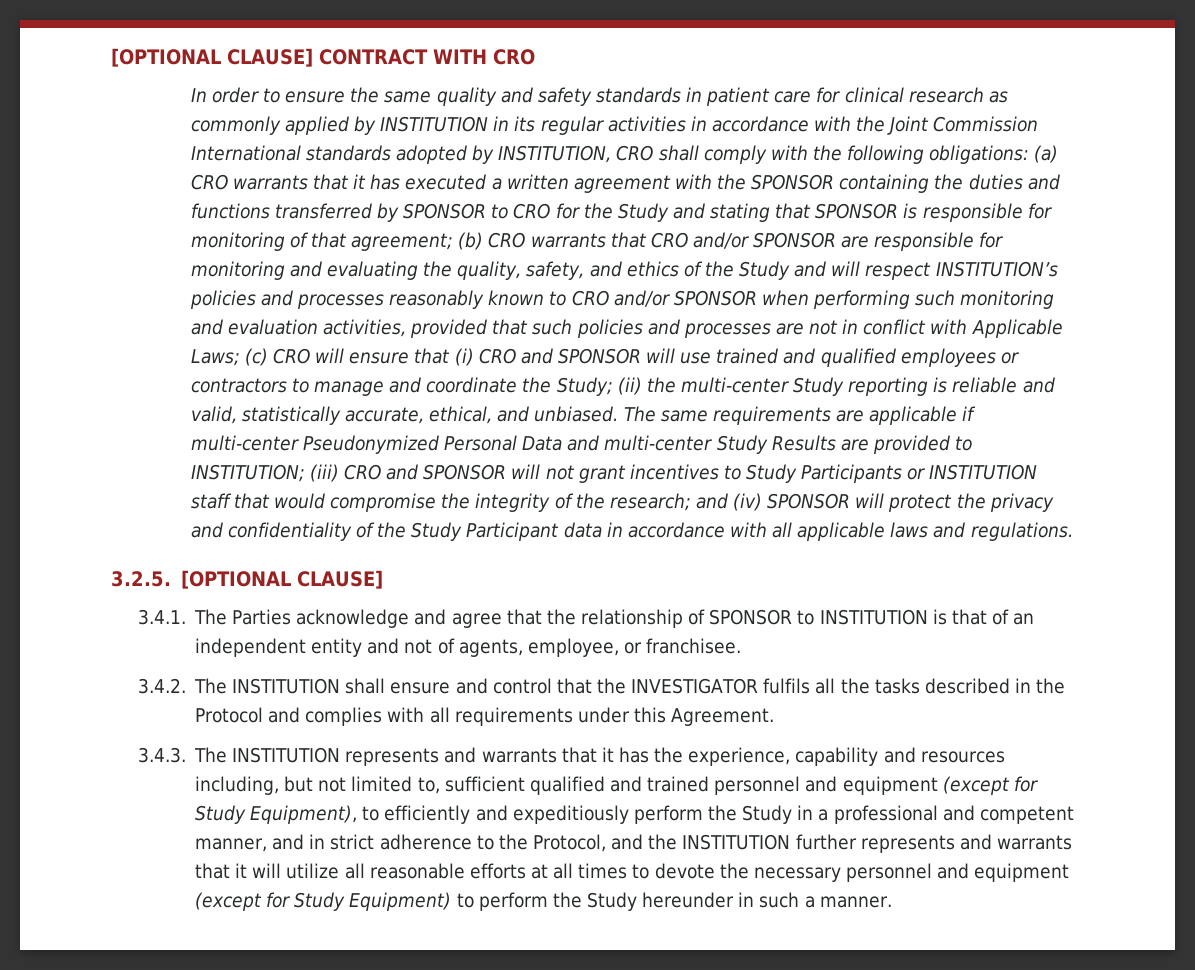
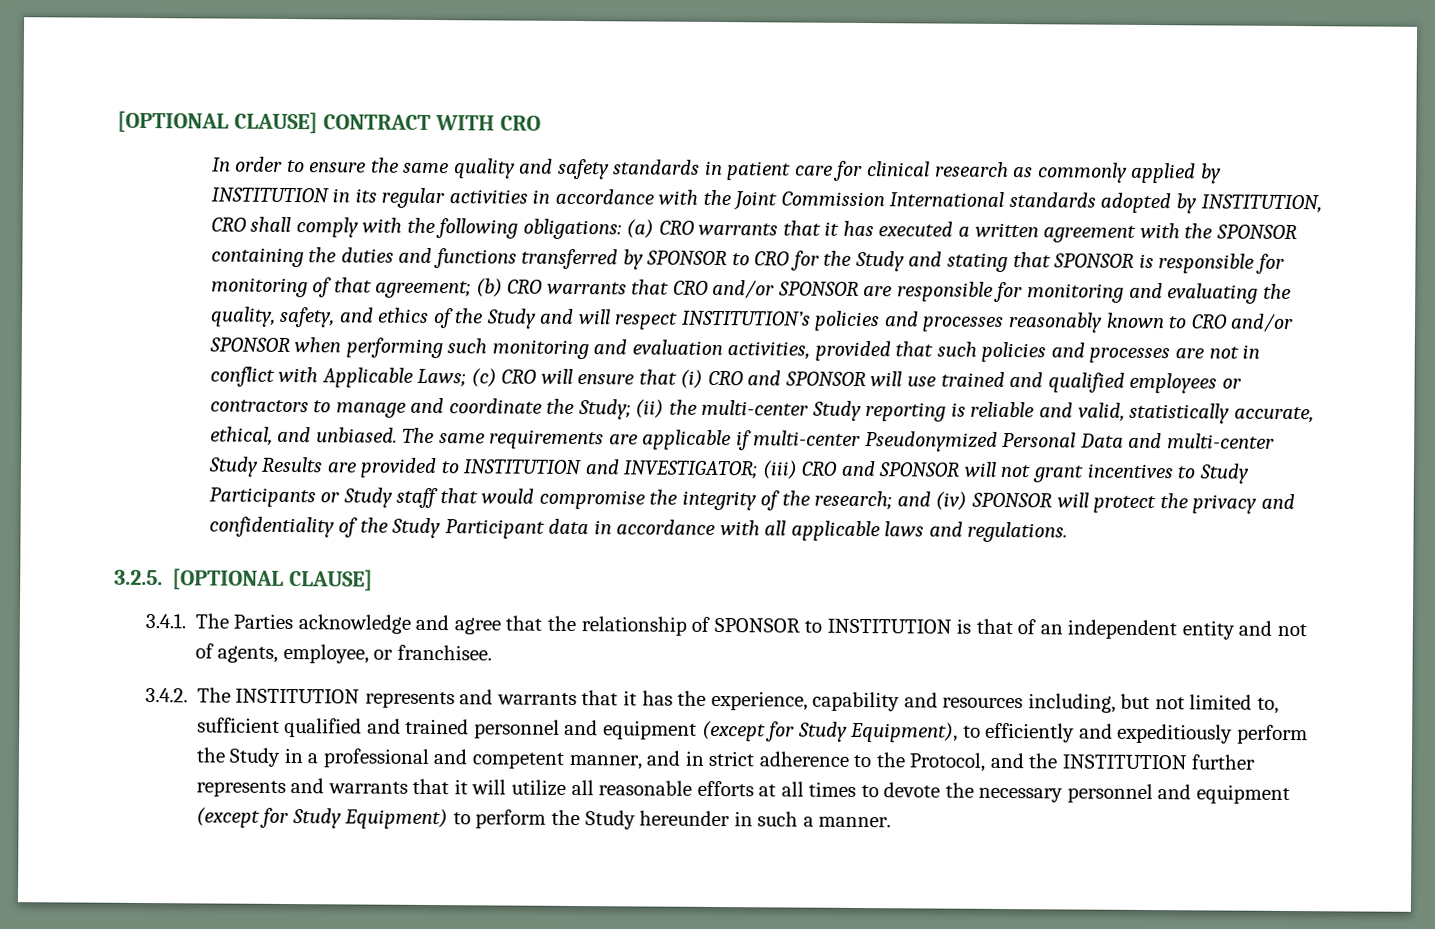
- The same requirements are applicable if multi-center Pseudonymized Personal Data and multi-center Study Results are provided to INSTITUTION; (iii) CRO and SPONSOR will not grant incentives to Study Participants or INSTITUTION staff that would compromise the integrity of the research; and (iv) SPONSOR will protect the privacy and confidentiality of the Study Participant data in accordance with all applicable laws and regulations.
+ The same requirements are applicable if multi-center Pseudonymized Personal Data and multi-center Study Results are provided to INSTITUTION and INVESTIGATOR; (iii) CRO and SPONSOR will not grant incentives to Study Participants or Study staff that would compromise the integrity of the research; and (iv) SPONSOR will protect the privacy and confidentiality of the Study Participant data in accordance with all applicable laws and regulations.
- 3.4.2. The INSTITUTION shall ensure and control that the INVESTIGATOR fulfils all the tasks described in the Protocol and complies with all requirements under this Agreement.
- 3.4.3. The INSTITUTION represents and warrants that it has the experience, capability and resources including, but not limited to, sufficient qualified and trained personnel and equipment (except for Study Equipment), to efficiently and expeditiously perform the Study in a professional and competent manner, and in strict adherence to the Protocol, and the INSTITUTION further represents and warrants that it will utilize all reasonable efforts at all times to devote the necessary personnel and equipment (except for Study Equipment) to perform the Study hereunder in such a manner.
+ 3.4.2. The INSTITUTION represents and warrants that it has the experience, capability and resources including, but not limited to, sufficient qualified and trained personnel and equipment (except for Study Equipment), to efficiently and expeditiously perform the Study in a professional and competent manner, and in strict adherence to the Protocol, and the INSTITUTION further represents and warrants that it will utilize all reasonable efforts at all times to devote the necessary personnel and equipment (except for Study Equipment) to perform the Study hereunder in such a manner.

